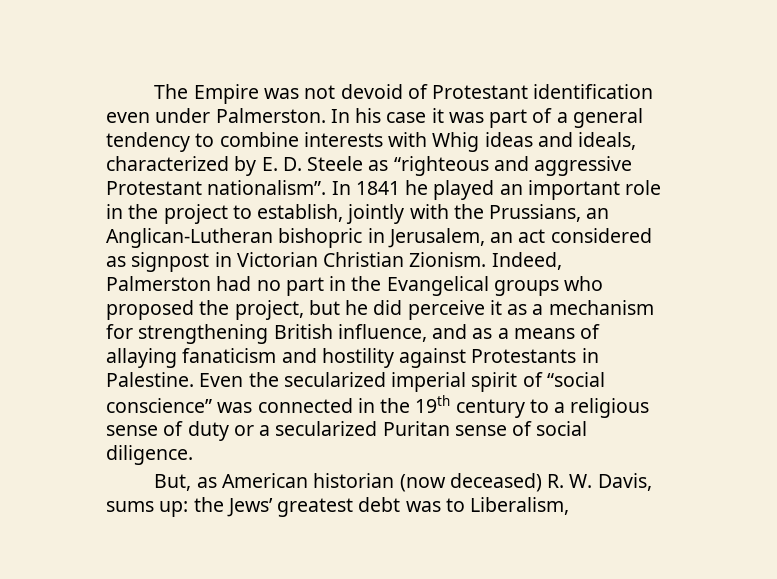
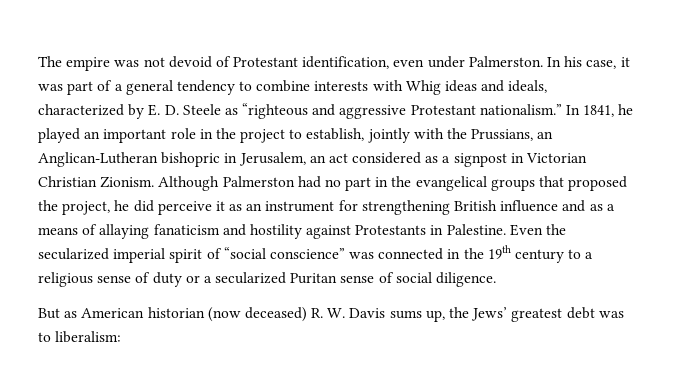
- The Empire was not devoid of Protestant identification even under Palmerston.
+ The empire was not devoid of Protestant identification, even under Palmerston.
- In his case it was part of a general tendency to combine interests with Whig ideas and ideals, characterized by E. D. Steele as “righteous and aggressive Protestant nationalism”. In 1841 he played an important role in the project to establish, jointly with the Prussians, an Anglican-Lutheran bishopric in Jerusalem, an act considered as signpost in Victorian Christian Zionism.
+ In his case, it was part of a general tendency to combine interests with Whig ideas and ideals, characterized by E. D. Steele as “righteous and aggressive Protestant nationalism.” In 1841, he played an important role in the project to establish, jointly with the Prussians, an Anglican-Lutheran bishopric in Jerusalem, an act considered as a signpost in Victorian Christian Zionism.
- Indeed, Palmerston had no part in the Evangelical groups who proposed the project, but he did perceive it as a mechanism for strengthening British influence, and as a means of allaying fanaticism and hostility against Protestants in Palestine.
+ Although Palmerston had no part in the evangelical groups that proposed the project, he did perceive it as an instrument for strengthening British influence and as a means of allaying fanaticism and hostility against Protestants in Palestine.
- But, as American historian (now deceased) R. W. Davis, sums up: the Jews’ greatest debt was to Liberalism,
+ But as American historian (now deceased) R. W. Davis sums up, the Jews’ greatest debt was to liberalism:

